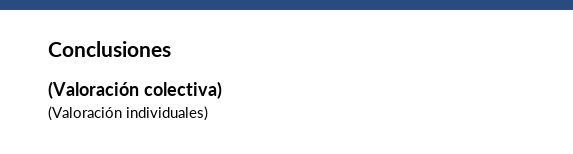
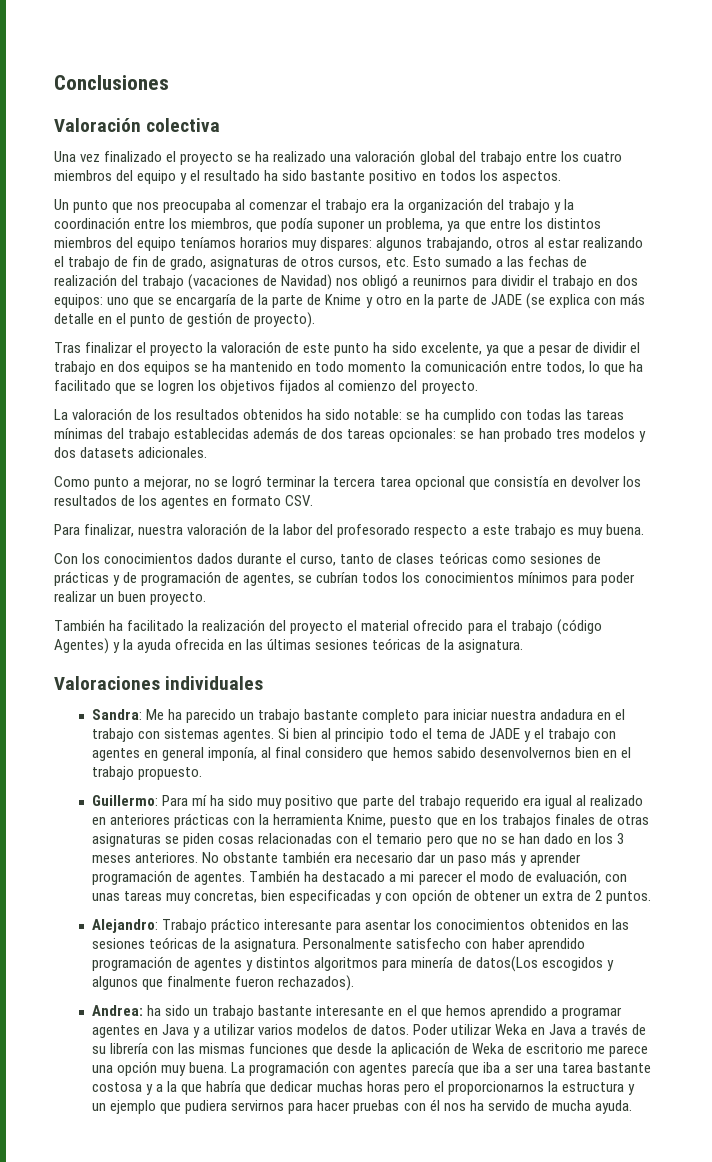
- (Valoración colectiva)
- (Valoración individuales)
+ Valoración colectiva
+ Una vez finalizado el proyecto se ha realizado una valoración global del trabajo entre los cuatro miembros del equipo y el resultado ha sido bastante positivo en todos los aspectos.
+ Un punto que nos preocupaba al comenzar el trabajo era la organización del trabajo y la coordinación entre los miembros, que podía suponer un problema, ya que entre los distintos miembros del equipo teníamos horarios muy dispares: algunos trabajando, otros al estar realizando el trabajo de fin de grado, asignaturas de otros cursos, etc. Esto sumado a las fechas de realización del trabajo (vacaciones de Navidad) nos obligó a reunirnos para dividir el trabajo en dos equipos: uno que se encargaría de la parte de Knime y otro en la parte de JADE (se explica con más detalle en el punto de gestión de proyecto).
+ Tras finalizar el proyecto la valoración de este punto ha sido excelente, ya que a pesar de dividir el trabajo en dos equipos se ha mantenido en todo momento la comunicación entre todos, lo que ha facilitado que se logren los objetivos fijados al comienzo del proyecto.
+ La valoración de los resultados obtenidos ha sido notable: se ha cumplido con todas las tareas mínimas del trabajo establecidas además de dos tareas opcionales: se han probado tres modelos y dos datasets adicionales.
+ Como punto a mejorar, no se logró terminar la tercera tarea opcional que consistía en devolver los resultados de los agentes en formato CSV.
+ Para finalizar, nuestra valoración de la labor del profesorado respecto a este trabajo es muy buena.
+ Con los conocimientos dados durante el curso, tanto de clases teóricas como sesiones de prácticas y de programación de agentes, se cubrían todos los conocimientos mínimos para poder realizar un buen proyecto.
+ También ha facilitado la realización del proyecto el material ofrecido para el trabajo (código Agentes) y la ayuda ofrecida en las últimas sesiones teóricas de la asignatura.
+ Valoraciones individuales
+ Sandra: Me ha parecido un trabajo bastante completo para iniciar nuestra andadura en el trabajo con sistemas agentes. Si bien al principio todo el tema de JADE y el trabajo con agentes en general imponía, al final considero que hemos sabido desenvolvernos bien en el trabajo propuesto.
+ Guillermo: Para mí ha sido muy positivo que parte del trabajo requerido era igual al realizado en anteriores prácticas con la herramienta Knime, puesto que en los trabajos finales de otras asignaturas se piden cosas relacionadas con el temario pero que no se han dado en los 3 meses anteriores. No obstante también era necesario dar un paso más y aprender programación de agentes. También ha destacado a mi parecer el modo de evaluación, con unas tareas muy concretas, bien especificadas y con opción de obtener un extra de 2 puntos.
+ Alejandro: Trabajo práctico interesante para asentar los conocimientos obtenidos en las sesiones teóricas de la asignatura. Personalmente satisfecho con haber aprendido programación de agentes y distintos algoritmos para minería de datos(Los escogidos y algunos que finalmente fueron rechazados).
+ Andrea: ha sido un trabajo bastante interesante en el que hemos aprendido a programar agentes en Java y a utilizar varios modelos de datos. Poder utilizar Weka en Java a través de su librería con las mismas funciones que desde la aplicación de Weka de escritorio me parece una opción muy buena. La programación con agentes parecía que iba a ser una tarea bastante costosa y a la que habría que dedicar muchas horas pero el proporcionarnos la estructura y un ejemplo que pudiera servirnos para hacer pruebas con él nos ha servido de mucha ayuda.

